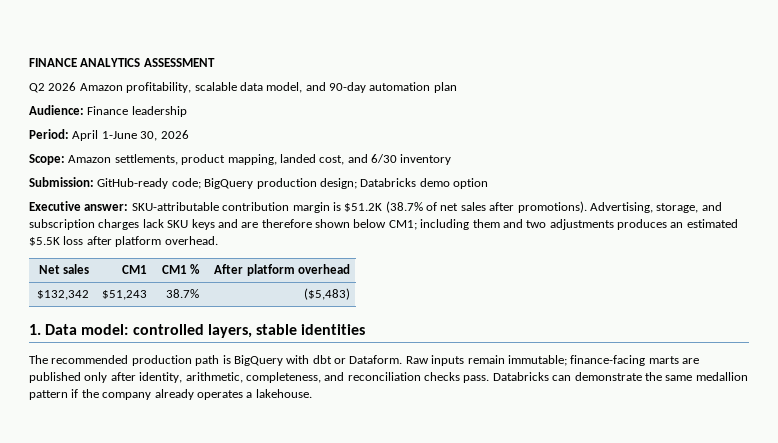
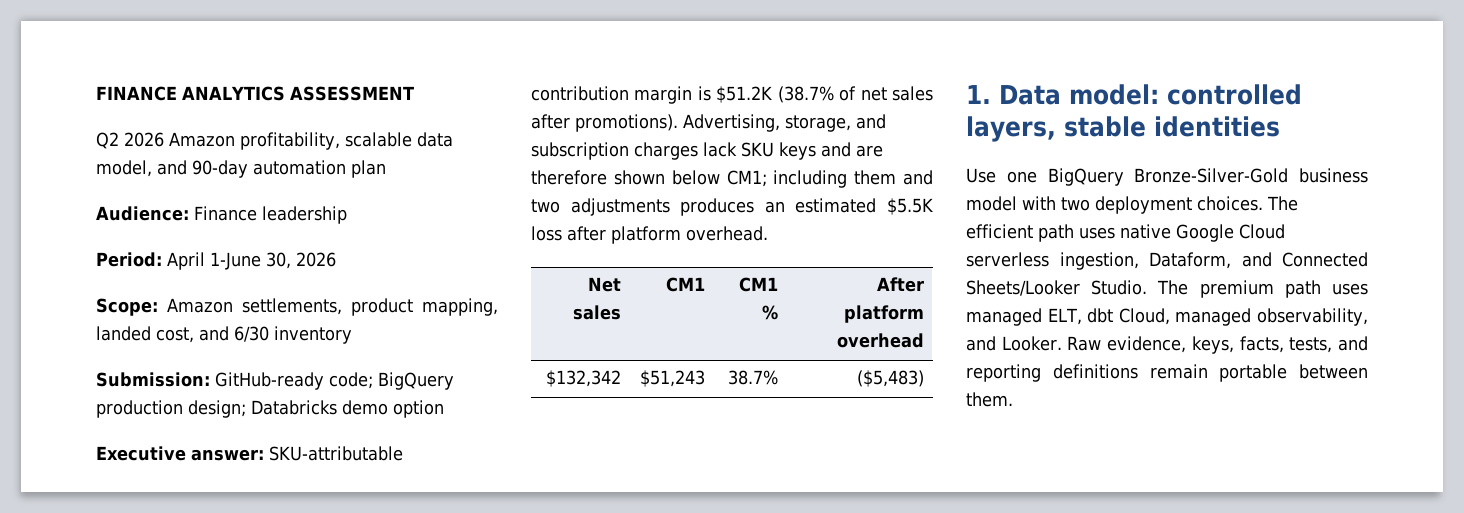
- The recommended production path is BigQuery with dbt or Dataform. Raw inputs remain immutable; finance-facing marts are published only after identity, arithmetic, completeness, and reconciliation checks pass. Databricks can demonstrate the same medallion pattern if the company already operates a lakehouse.
+ Use one BigQuery Bronze-Silver-Gold business model with two deployment choices. The efficient path uses native Google Cloud serverless ingestion, Dataform, and Connected Sheets/Looker Studio. The premium path uses managed ELT, dbt Cloud, managed observability, and Looker. Raw evidence, keys, facts, tests, and reporting definitions remain portable between them.

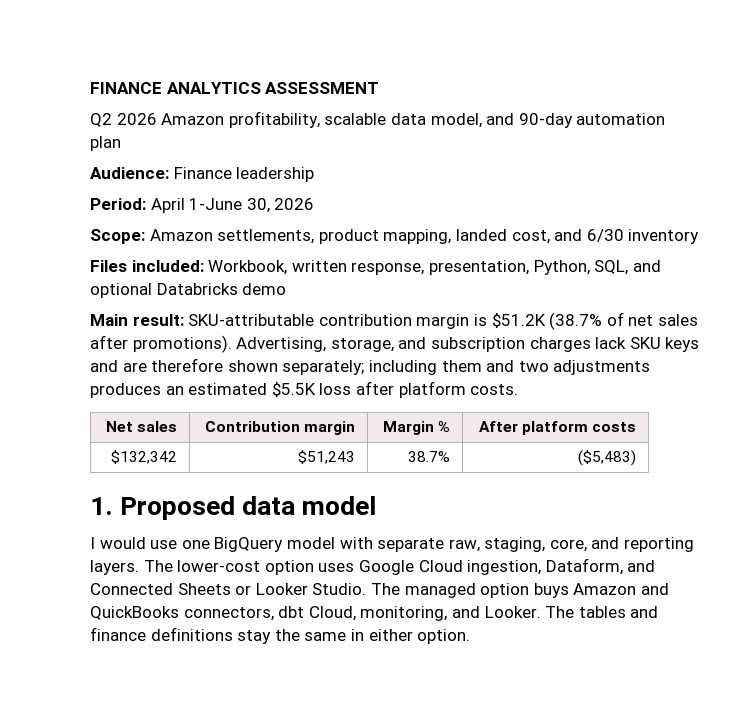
- Submission: GitHub-ready code; BigQuery production design; Databricks demo option
- Executive answer: SKU-attributable contribution margin is $51.2K (38.7% of net sales after promotions).
+ Files included: Workbook, written response, presentation, Python, SQL, and optional Databricks demo
+ Main result: SKU-attributable contribution margin is $51.2K (38.7% of net sales after promotions).
- Advertising, storage, and subscription charges lack SKU keys and are therefore shown below CM1; including them and two adjustments produces an estimated $5.5K loss after platform overhead.
+ Advertising, storage, and subscription charges lack SKU keys and are therefore shown separately; including them and two adjustments produces an estimated $5.5K loss after platform costs.
- Net sales | CM1 | CM1 % | After platform overhead
+ Net sales | Contribution margin | Margin % | After platform costs
- 1. Data model: controlled layers, stable identities
- Use one BigQuery Bronze-Silver-Gold business model with two deployment choices. The efficient path uses native Google Cloud serverless ingestion, Dataform, and Connected Sheets/Looker Studio. The premium path uses managed ELT, dbt Cloud, managed observability, and Looker. Raw evidence, keys, facts, tests, and reporting definitions remain portable between them.
+ 1. Proposed data model
+ I would use one BigQuery model with separate raw, staging, core, and reporting layers. The lower-cost option uses Google Cloud ingestion, Dataform, and Connected Sheets or Looker Studio. The managed option buys Amazon and QuickBooks connectors, dbt Cloud, monitoring, and Looker. The tables and finance definitions stay the same in either option.

